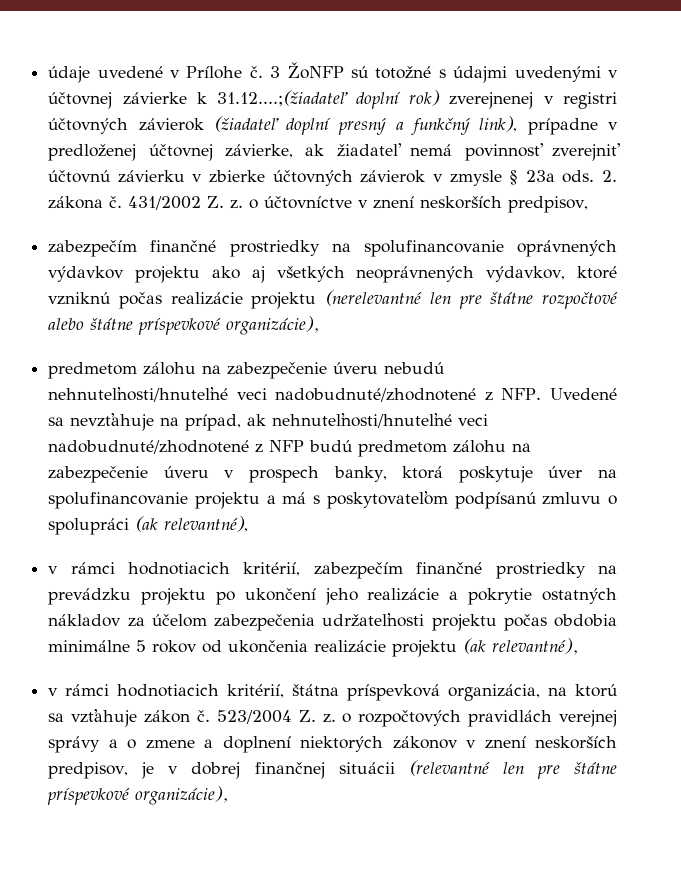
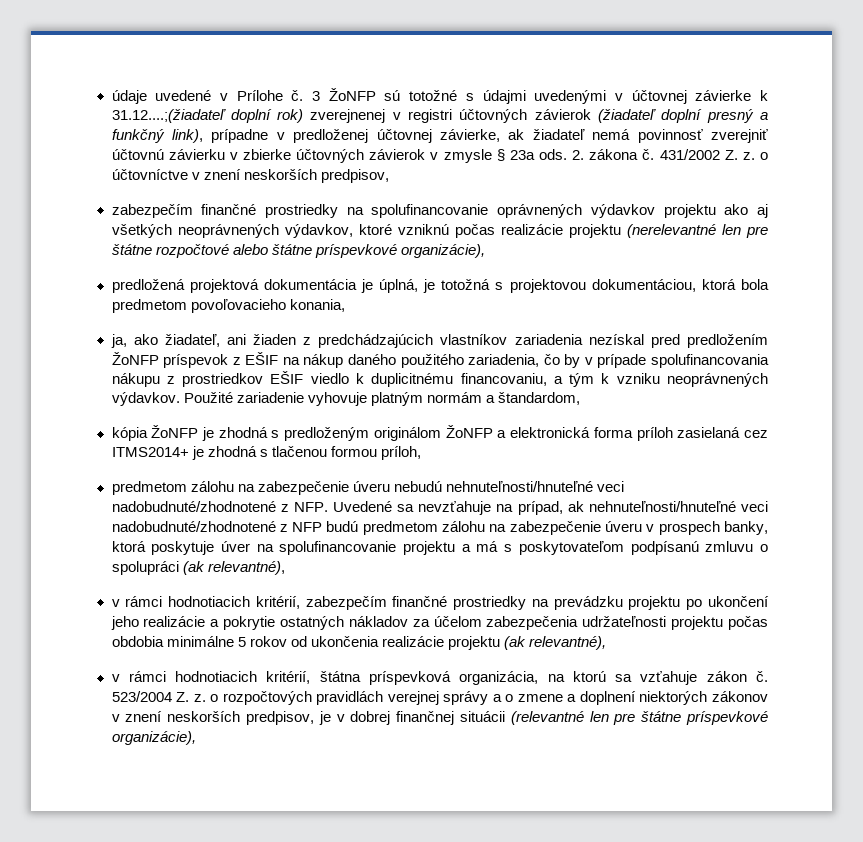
+ predložená projektová dokumentácia je úplná, je totožná s projektovou dokumentáciou, ktorá bola predmetom povoľovacieho konania,
+ ja, ako žiadateľ, ani žiaden z predchádzajúcich vlastníkov zariadenia nezískal pred predložením ŽoNFP príspevok z EŠIF na nákup daného použitého zariadenia, čo by v prípade spolufinancovania nákupu z prostriedkov EŠIF viedlo k duplicitnému financovaniu, a tým k vzniku neoprávnených výdavkov. Použité zariadenie vyhovuje platným normám a štandardom,
+ kópia ŽoNFP je zhodná s predloženým originálom ŽoNFP a elektronická forma príloh zasielaná cez ITMS2014+ je zhodná s tlačenou formou príloh,

